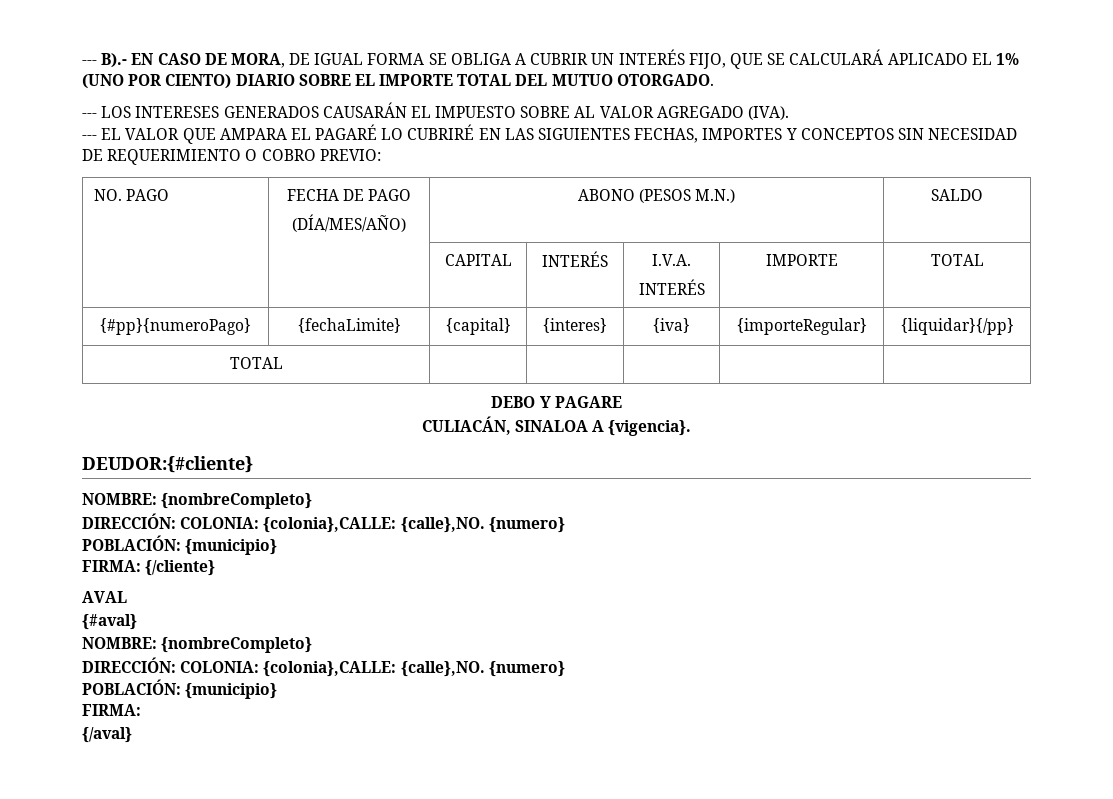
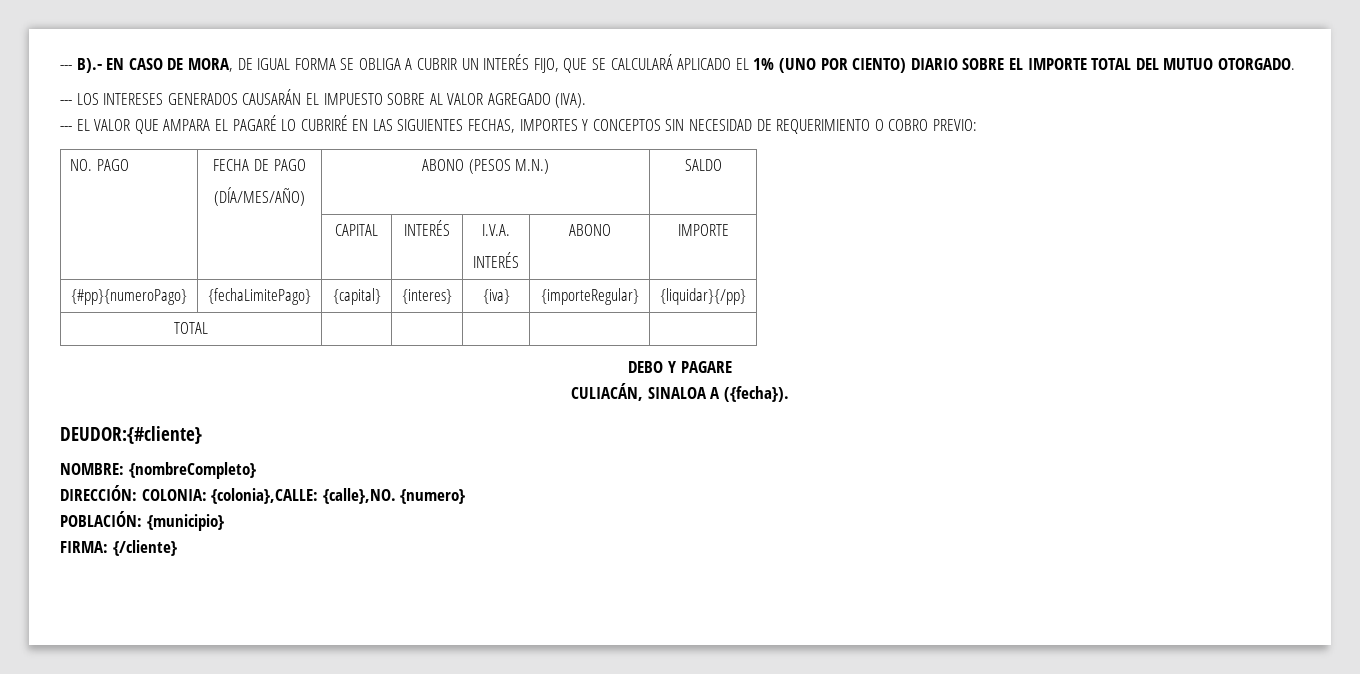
  | | CAPITAL | INTERÉS | I.V.A.
- INTERÉS | IMPORTE | TOTAL
+ INTERÉS | ABONO | IMPORTE
- {#pp}{numeroPago} | {fechaLimite} | {capital} | {interes} | {iva} | {importeRegular} | {liquidar}{/pp}
+ {#pp}{numeroPago} | {fechaLimitePago} | {capital} | {interes} | {iva} | {importeRegular} | {liquidar}{/pp}
- CULIACÁN, SINALOA A {vigencia}.
+ CULIACÁN, SINALOA A ({fecha}).
- AVAL
- {#aval}
- NOMBRE: {nombreCompleto}
- DIRECCIÓN: COLONIA: {colonia},CALLE: {calle},NO. {numero}
- POBLACIÓN: {municipio}
- FIRMA:
- {/aval}

